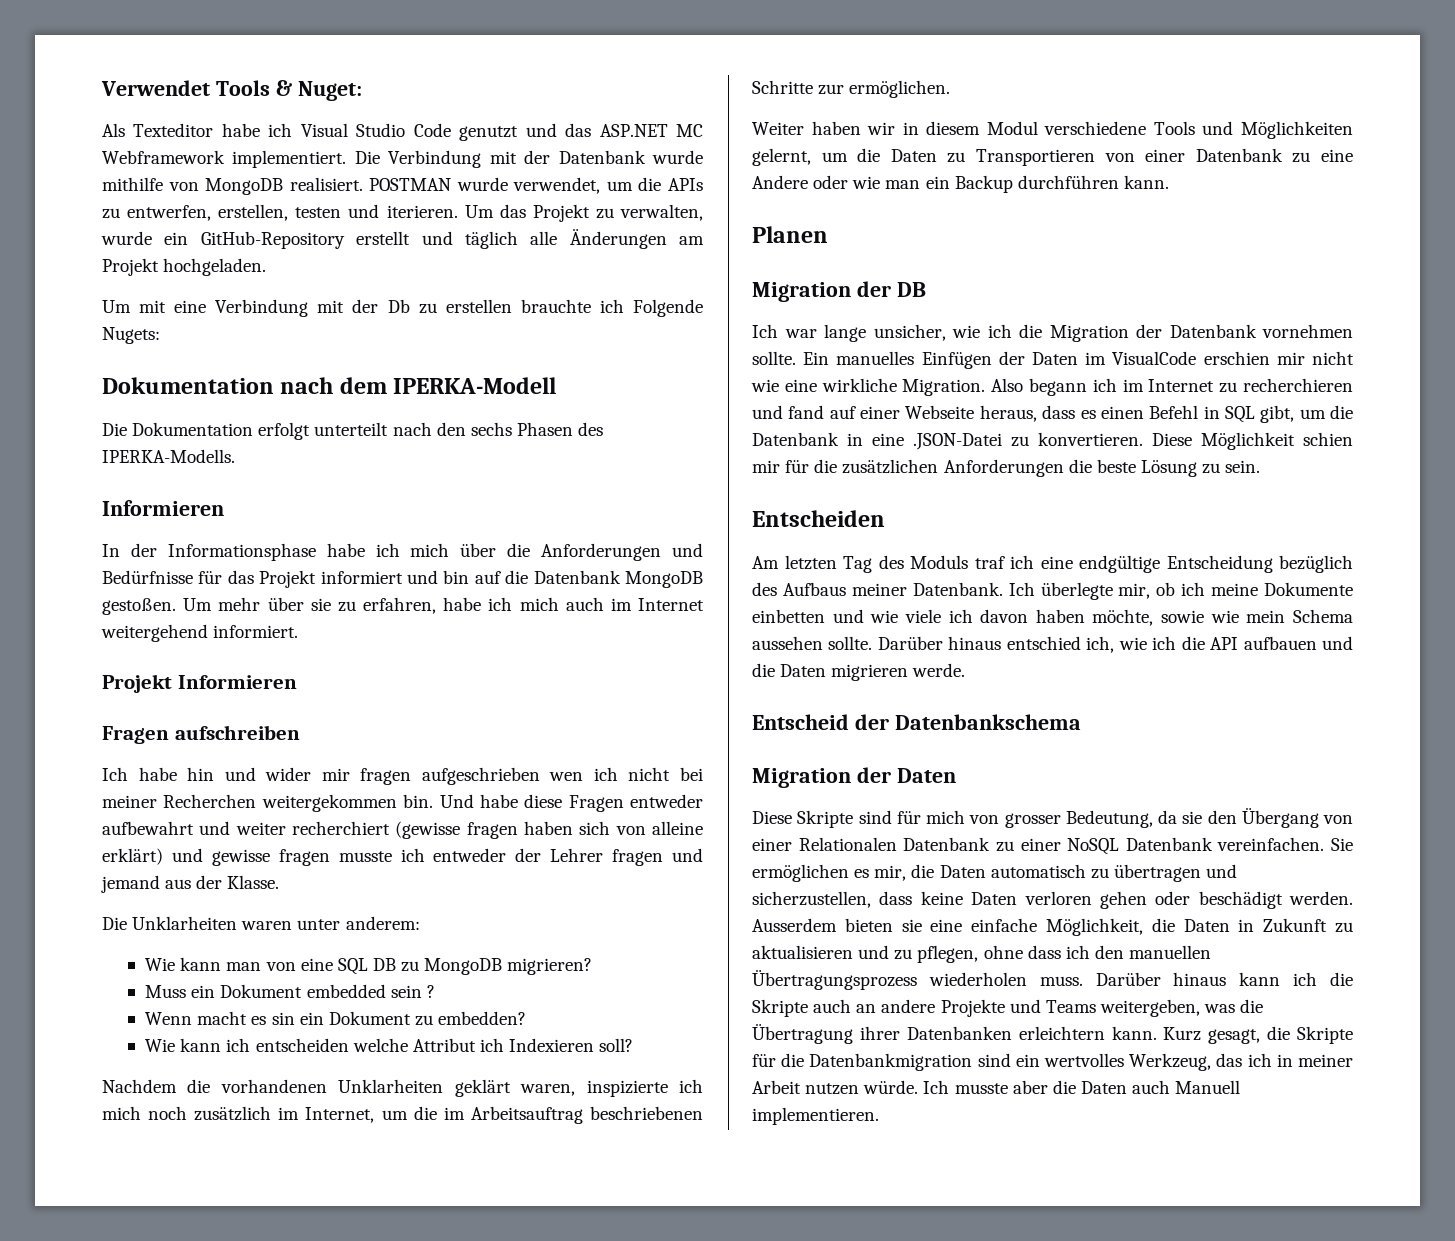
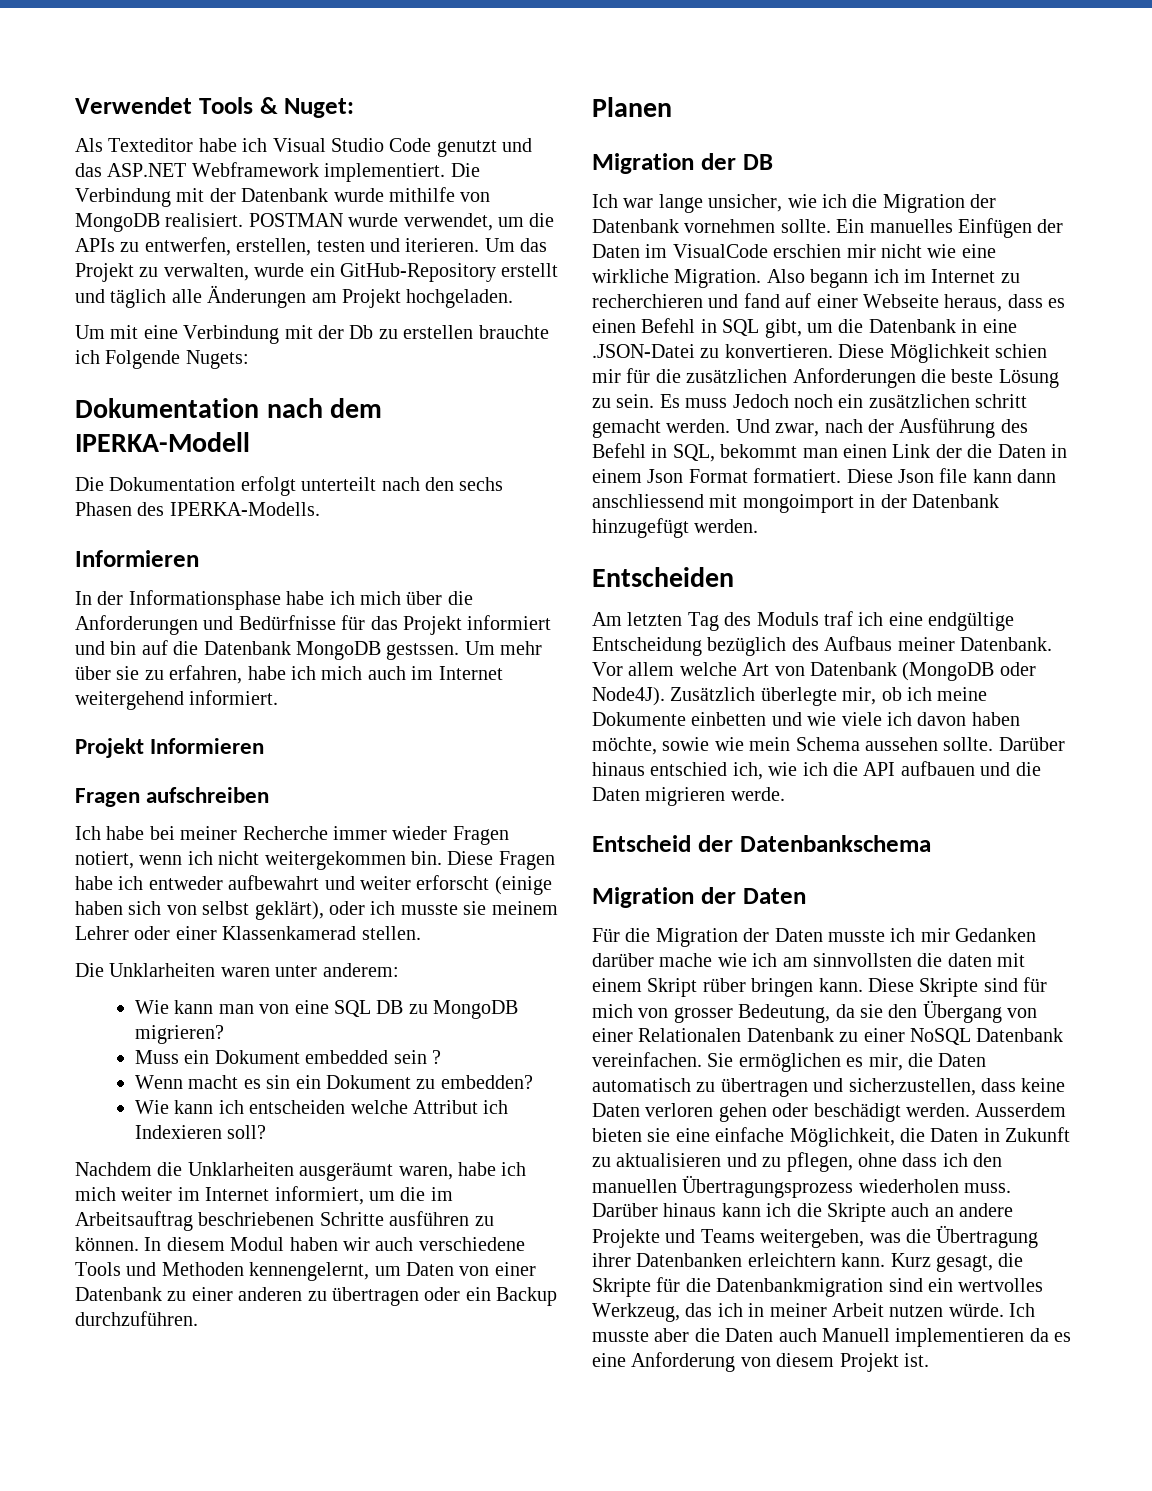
- Als Texteditor habe ich Visual Studio Code genutzt und das ASP.NET MC Webframework implementiert.
+ Als Texteditor habe ich Visual Studio Code genutzt und das ASP.NET Webframework implementiert.
- In der Informationsphase habe ich mich über die Anforderungen und Bedürfnisse für das Projekt informiert und bin auf die Datenbank MongoDB gestoßen.
+ In der Informationsphase habe ich mich über die Anforderungen und Bedürfnisse für das Projekt informiert und bin auf die Datenbank MongoDB gestssen.
- Ich habe hin und wider mir fragen aufgeschrieben wen ich nicht bei meiner Recherchen weitergekommen bin. Und habe diese Fragen entweder aufbewahrt und weiter recherchiert (gewisse fragen haben sich von alleine erklärt) und gewisse fragen musste ich entweder der Lehrer fragen und jemand aus der Klasse.
+ Ich habe bei meiner Recherche immer wieder Fragen notiert, wenn ich nicht weitergekommen bin. Diese Fragen habe ich entweder aufbewahrt und weiter erforscht (einige haben sich von selbst geklärt), oder ich musste sie meinem Lehrer oder einer Klassenkamerad stellen.
- Nachdem die vorhandenen Unklarheiten geklärt waren, inspizierte ich mich noch zusätzlich im Internet, um die im Arbeitsauftrag beschriebenen Schritte zur ermöglichen.
- Weiter haben wir in diesem Modul verschiedene Tools und Möglichkeiten gelernt, um die Daten zu Transportieren von einer Datenbank zu eine Andere oder wie man ein Backup durchführen kann.
+ Nachdem die Unklarheiten ausgeräumt waren, habe ich mich weiter im Internet informiert, um die im Arbeitsauftrag beschriebenen Schritte ausführen zu können. In diesem Modul haben wir auch verschiedene Tools und Methoden kennengelernt, um Daten von einer Datenbank zu einer anderen zu übertragen oder ein Backup durchzuführen.
+ Es muss Jedoch noch ein zusätzlichen schritt gemacht werden. Und zwar, nach der Ausführung des Befehl in SQL, bekommt man einen Link der die Daten in einem Json Format formatiert. Diese Json file kann dann anschliessend mit mongoimport in der Datenbank hinzugefügt werden.
- Ich überlegte mir, ob ich meine Dokumente einbetten und wie viele ich davon haben möchte, sowie wie mein Schema aussehen sollte.
+ Vor allem welche Art von Datenbank (MongoDB oder Node4J). Zusätzlich überlegte mir, ob ich meine Dokumente einbetten und wie viele ich davon haben möchte, sowie wie mein Schema aussehen sollte.
+ Für die Migration der Daten musste ich mir Gedanken darüber mache wie ich am sinnvollsten die daten mit einem Skript rüber bringen kann.
- Ich musste aber die Daten auch Manuell implementieren.
+ Ich musste aber die Daten auch Manuell implementieren da es eine Anforderung von diesem Projekt ist.

